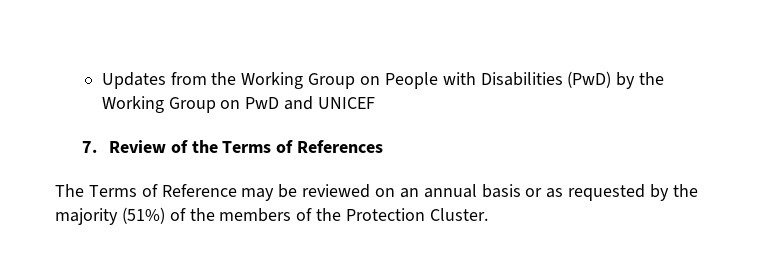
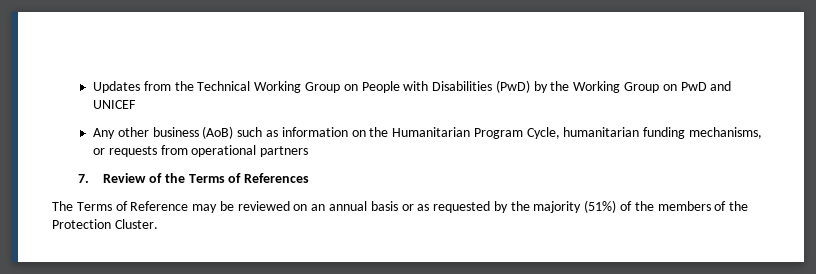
- Updates from the Working Group on People with Disabilities (PwD) by the Working Group on PwD and UNICEF
+ Updates from the Technical Working Group on People with Disabilities (PwD) by the Working Group on PwD and UNICEF
+ Any other business (AoB) such as information on the Humanitarian Program Cycle, humanitarian funding mechanisms, or requests from operational partners

